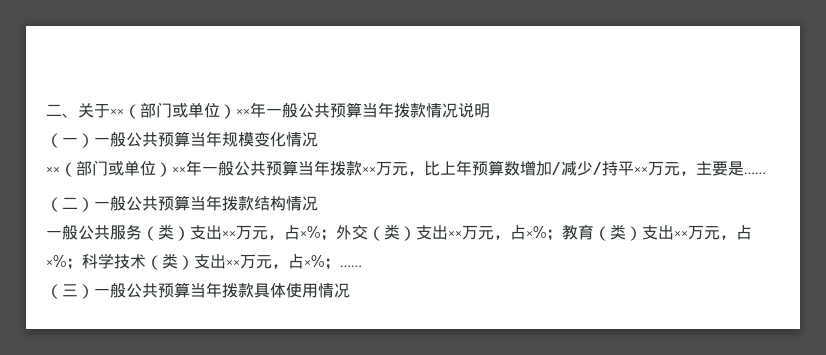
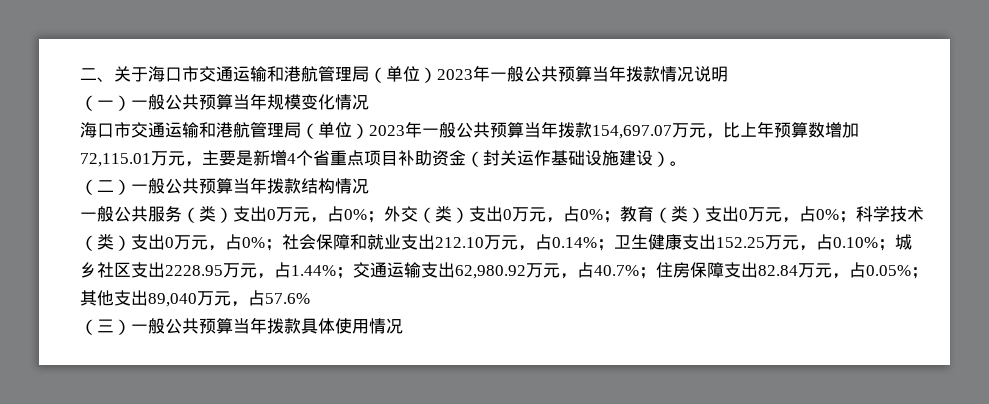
- 二、关于××（部门或单位）××年一般公共预算当年拨款情况说明
+ 二、关于海口市交通运输和港航管理局（单位）2023年一般公共预算当年拨款情况说明
- ××（部门或单位）××年一般公共预算当年拨款××万元，比上年预算数增加/减少/持平××万元，主要是……
+ 海口市交通运输和港航管理局（单位）2023年一般公共预算当年拨款154,697.07万元，比上年预算数增加72,115.01万元，主要是新增4个省重点项目补助资金（封关运作基础设施建设）。
- 一般公共服务（类）支出××万元，占×%；外交（类）支出××万元，占×%；教育（类）支出××万元，占×%；科学技术（类）支出××万元，占×%；……
+ 一般公共服务（类）支出0万元，占0%；外交（类）支出0万元，占0%；教育（类）支出0万元，占0%；科学技术（类）支出0万元，占0%；社会保障和就业支出212.10万元，占0.14%；卫生健康支出152.25万元，占0.10%；城乡社区支出2228.95万元，占1.44%；交通运输支出62,980.92万元，占40.7%；住房保障支出82.84万元，占0.05%；其他支出89,040万元，占57.6%

